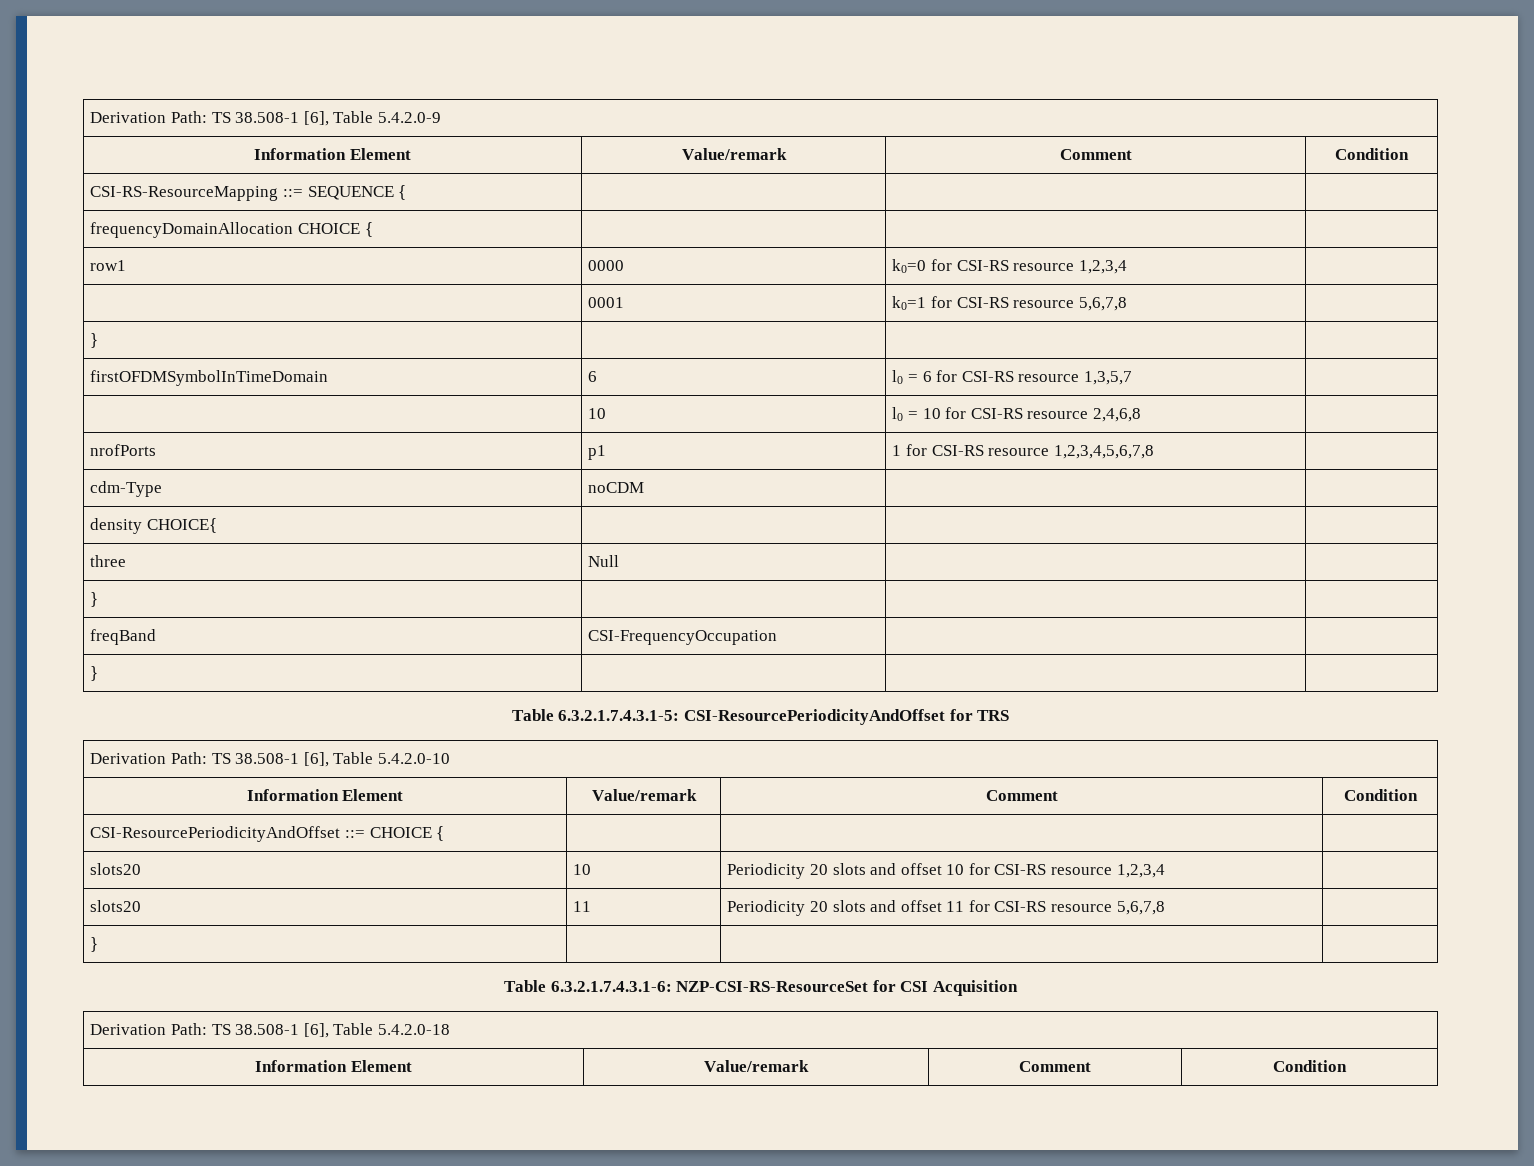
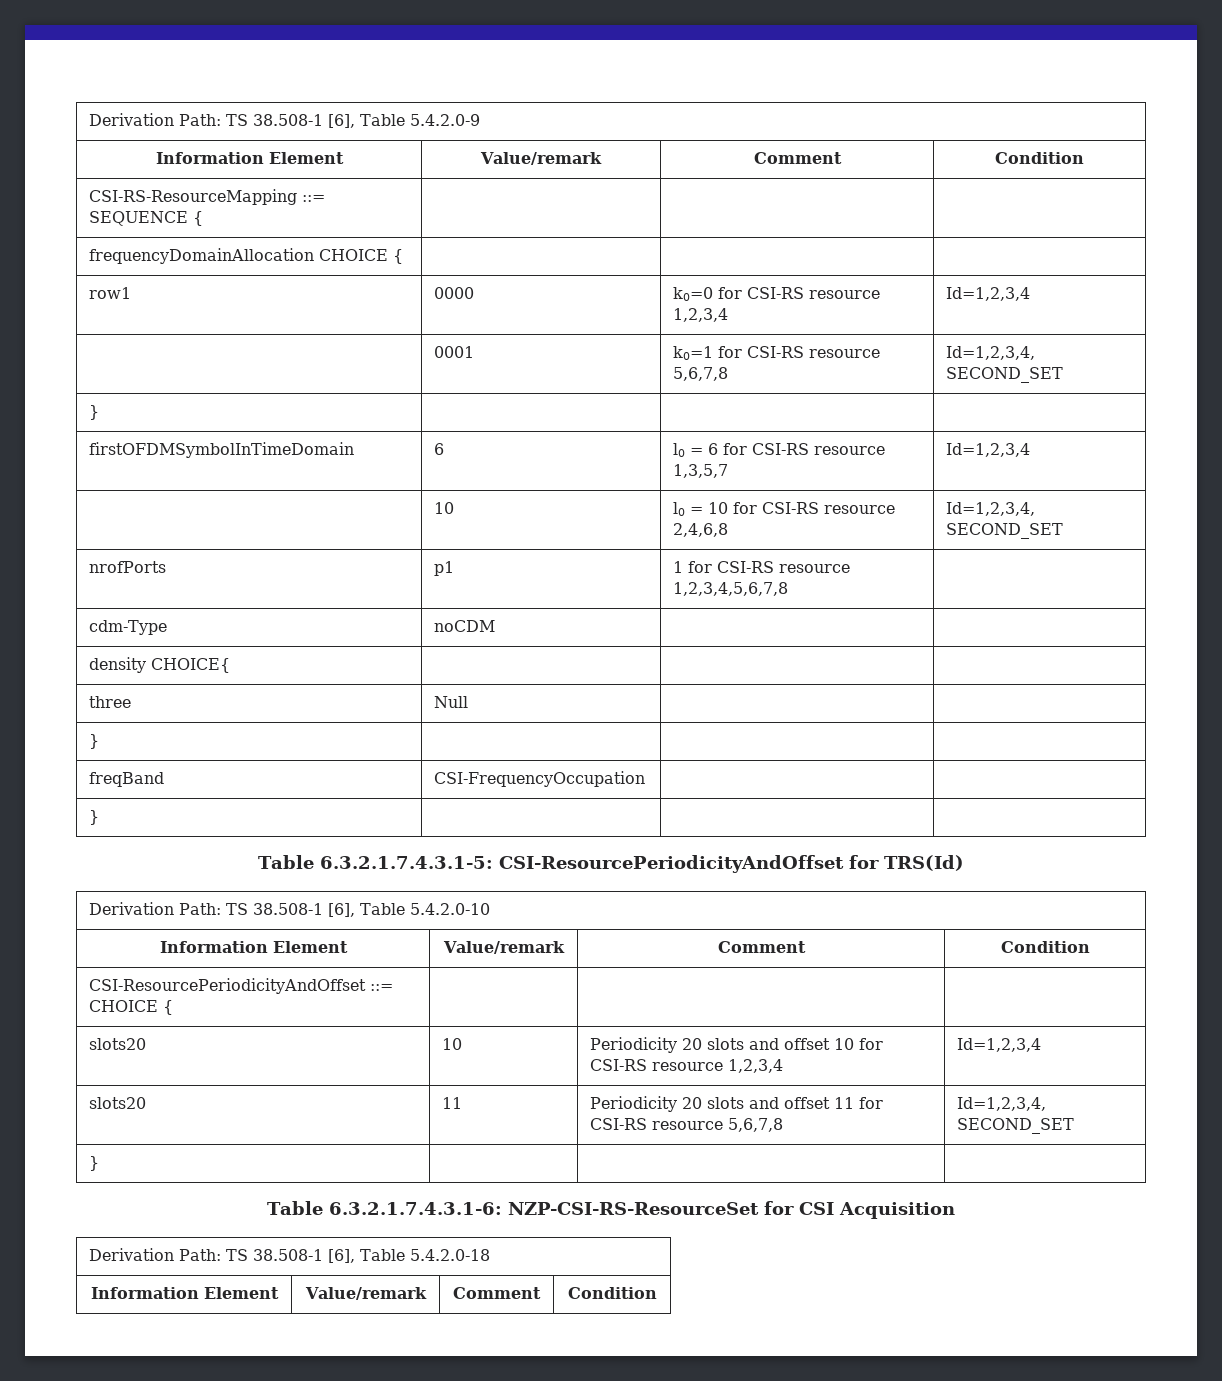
- row1 | 0000 | k0=0 for CSI-RS resource 1,2,3,4 |
+ row1 | 0000 | k0=0 for CSI-RS resource 1,2,3,4 | Id=1,2,3,4
- | 0001 | k0=1 for CSI-RS resource 5,6,7,8 |
+ | 0001 | k0=1 for CSI-RS resource 5,6,7,8 | Id=1,2,3,4, SECOND_SET
- firstOFDMSymbolInTimeDomain | 6 | l0 = 6 for CSI-RS resource 1,3,5,7 |
+ firstOFDMSymbolInTimeDomain | 6 | l0 = 6 for CSI-RS resource 1,3,5,7 | Id=1,2,3,4
- | 10 | l0 = 10 for CSI-RS resource 2,4,6,8 |
+ | 10 | l0 = 10 for CSI-RS resource 2,4,6,8 | Id=1,2,3,4, SECOND_SET
- Table 6.3.2.1.7.4.3.1-5: CSI-ResourcePeriodicityAndOffset for TRS
+ Table 6.3.2.1.7.4.3.1-5: CSI-ResourcePeriodicityAndOffset for TRS(Id)
- slots20 | 10 | Periodicity 20 slots and offset 10 for CSI-RS resource 1,2,3,4 |
+ slots20 | 10 | Periodicity 20 slots and offset 10 for CSI-RS resource 1,2,3,4 | Id=1,2,3,4
- slots20 | 11 | Periodicity 20 slots and offset 11 for CSI-RS resource 5,6,7,8 |
+ slots20 | 11 | Periodicity 20 slots and offset 11 for CSI-RS resource 5,6,7,8 | Id=1,2,3,4, SECOND_SET

